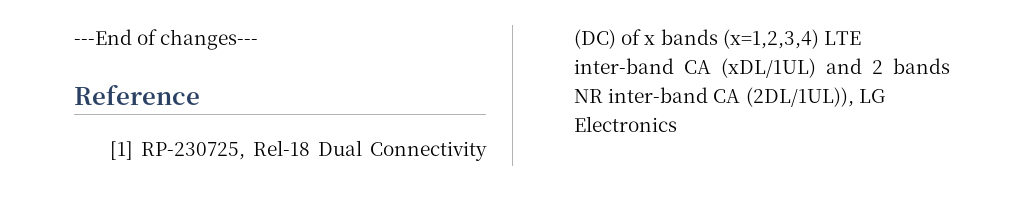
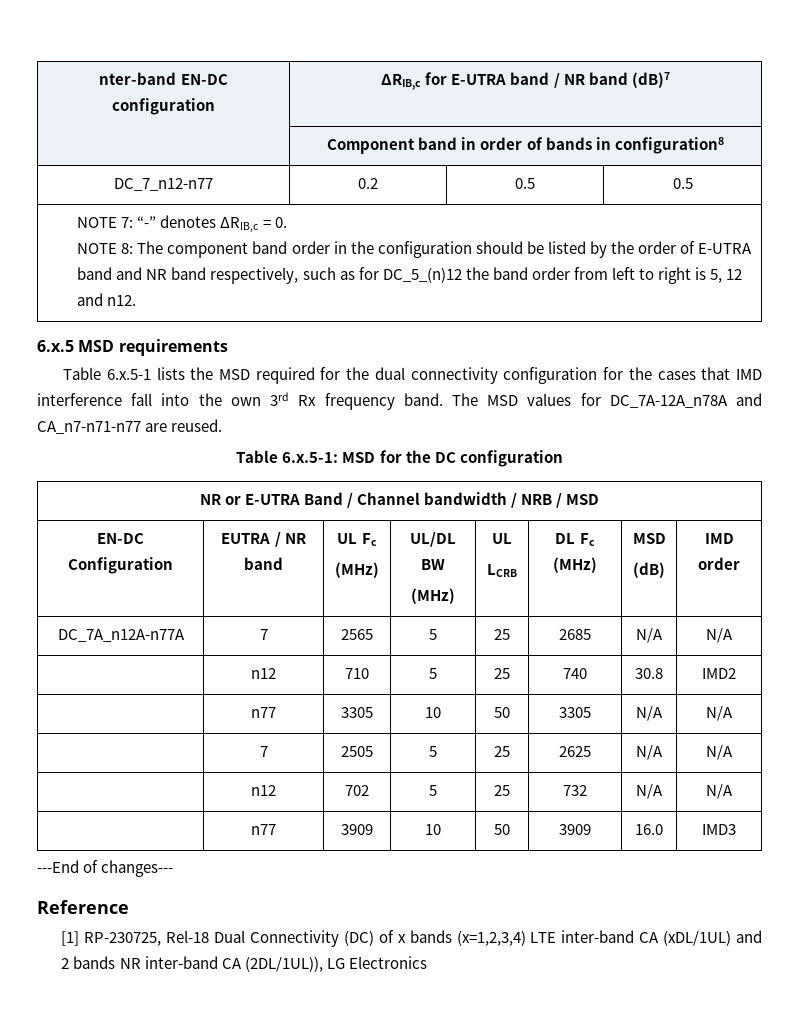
+ nter-band EN-DC configuration | ΔRIB,c for E-UTRA band / NR band (dB)7
+ | Component band in order of bands in configuration8
+ DC_7_n12-n77 | 0.2 | 0.5 | 0.5
+ NOTE 7: “-” denotes ΔRIB,c = 0.
+ NOTE 8: The component band order in the configuration should be listed by the order of E-UTRA band and NR band respectively, such as for DC_5_(n)12 the band order from left to right is 5, 12 and n12.
+ 6.x.5 MSD requirements
+ Table 6.x.5-1 lists the MSD required for the dual connectivity configuration for the cases that IMD interference fall into the own 3rd Rx frequency band. The MSD values for DC_7A-12A_n78A and CA_n7-n71-n77 are reused.
+ Table 6.x.5-1: MSD for the DC configuration
+ NR or E-UTRA Band / Channel bandwidth / NRB / MSD
+ EN-DC Configuration | EUTRA / NR band | UL Fc
+ (MHz) | UL/DL BW
+ (MHz) | UL
+ LCRB | DL Fc (MHz) | MSD
+ (dB) | IMD order
+ DC_7A_n12A-n77A | 7 | 2565 | 5 | 25 | 2685 | N/A | N/A
+ | n12 | 710 | 5 | 25 | 740 | 30.8 | IMD2
+ | n77 | 3305 | 10 | 50 | 3305 | N/A | N/A
+ | 7 | 2505 | 5 | 25 | 2625 | N/A | N/A
+ | n12 | 702 | 5 | 25 | 732 | N/A | N/A
+ | n77 | 3909 | 10 | 50 | 3909 | 16.0 | IMD3

